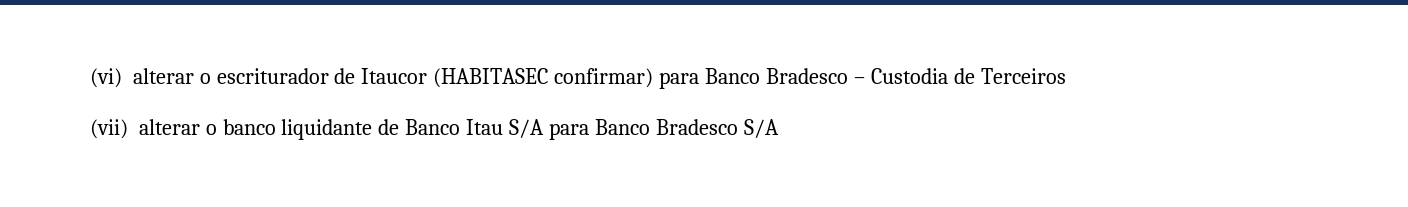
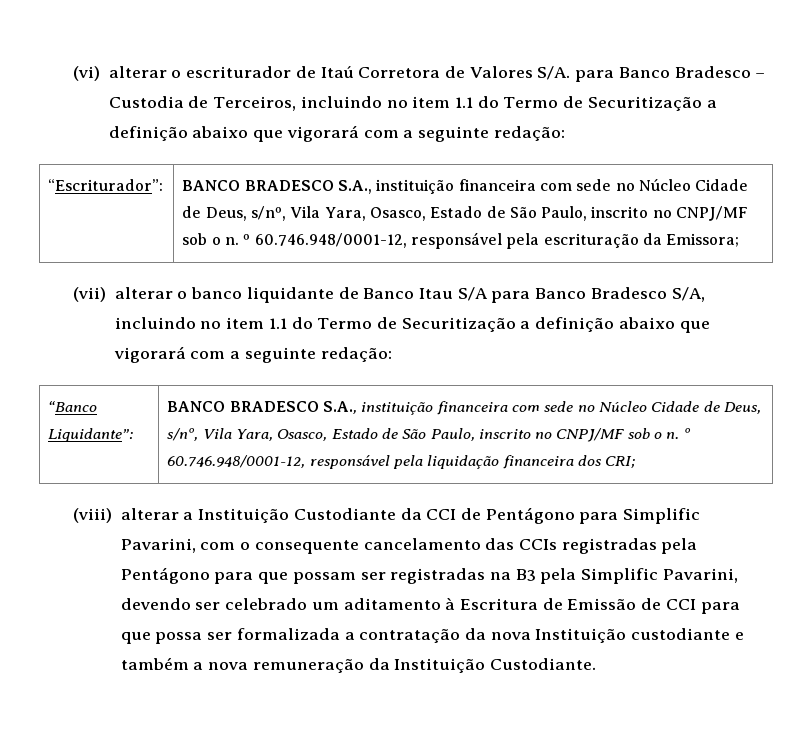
- (vi) alterar o escriturador de Itaucor (HABITASEC confirmar) para Banco Bradesco – Custodia de Terceiros
+ (vi) alterar o escriturador de Itaú Corretora de Valores S/A. para Banco Bradesco – Custodia de Terceiros, incluindo no item 1.1 do Termo de Securitização a definição abaixo que vigorará com a seguinte redação:
+ “Escriturador”: | BANCO BRADESCO S.A., instituição financeira com sede no Núcleo Cidade de Deus, s/nº, Vila Yara, Osasco, Estado de São Paulo, inscrito no CNPJ/MF sob o n. º 60.746.948/0001-12, responsável pela escrituração da Emissora;
- (vii) alterar o banco liquidante de Banco Itau S/A para Banco Bradesco S/A
+ (vii) alterar o banco liquidante de Banco Itau S/A para Banco Bradesco S/A, incluindo no item 1.1 do Termo de Securitização a definição abaixo que vigorará com a seguinte redação:
+ “Banco Liquidante”: | BANCO BRADESCO S.A., instituição financeira com sede no Núcleo Cidade de Deus, s/nº, Vila Yara, Osasco, Estado de São Paulo, inscrito no CNPJ/MF sob o n. º 60.746.948/0001-12, responsável pela liquidação financeira dos CRI;
+ (viii) alterar a Instituição Custodiante da CCI de Pentágono para Simplific Pavarini, com o consequente cancelamento das CCIs registradas pela Pentágono para que possam ser registradas na B3 pela Simplific Pavarini, devendo ser celebrado um aditamento à Escritura de Emissão de CCI para que possa ser formalizada a contratação da nova Instituição custodiante e também a nova remuneração da Instituição Custodiante.

